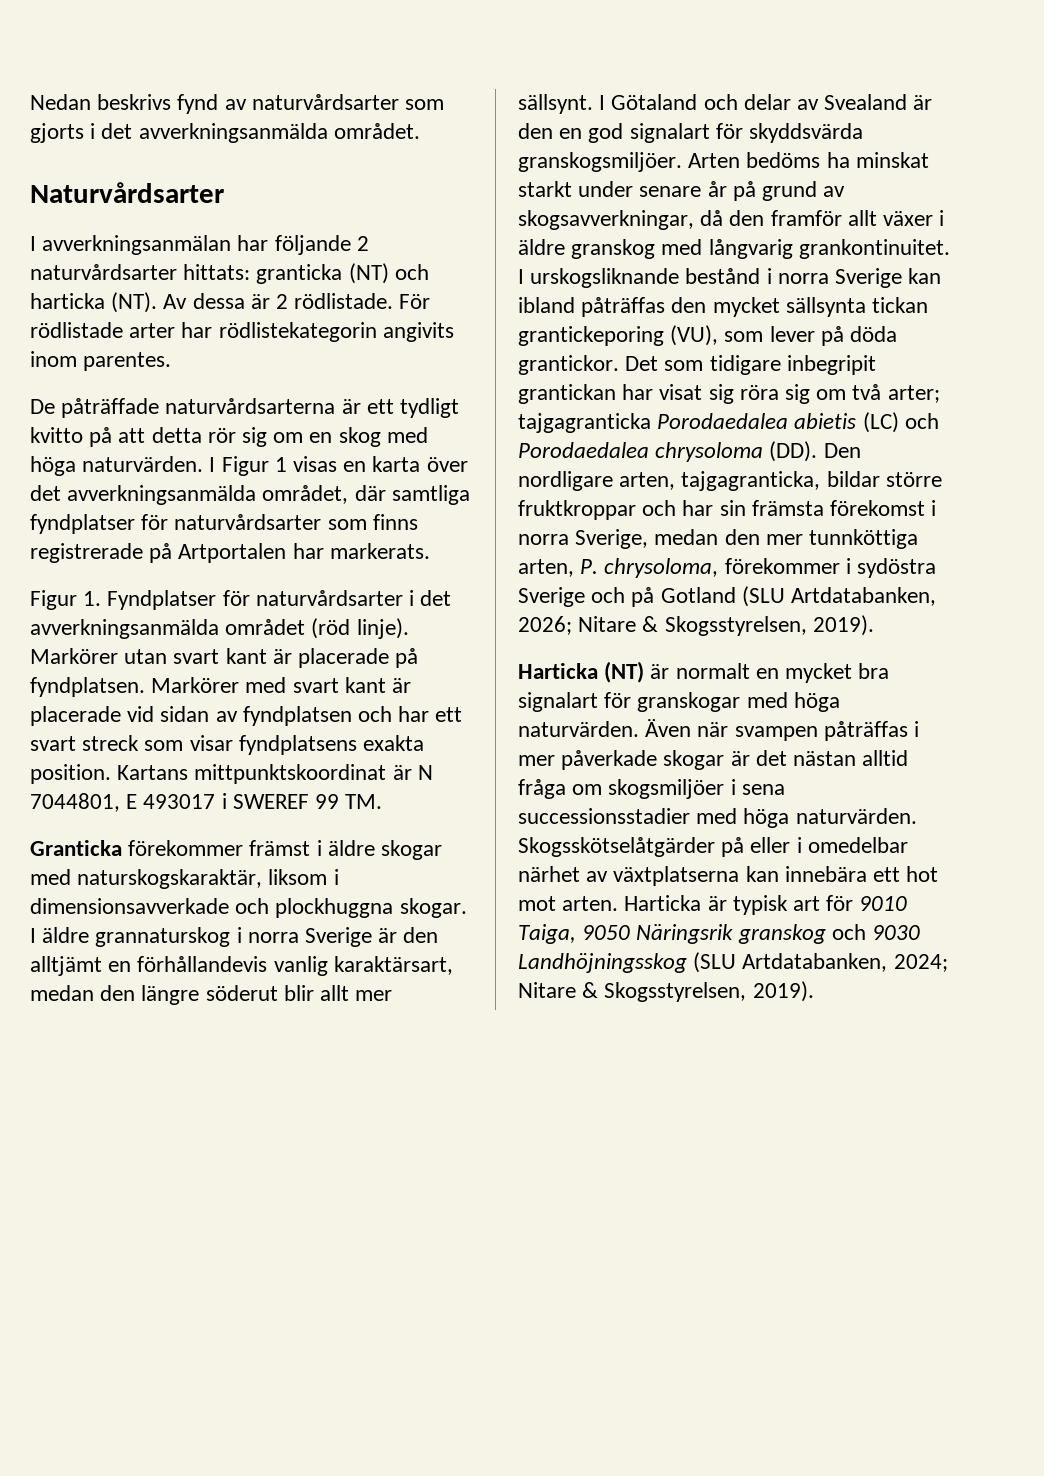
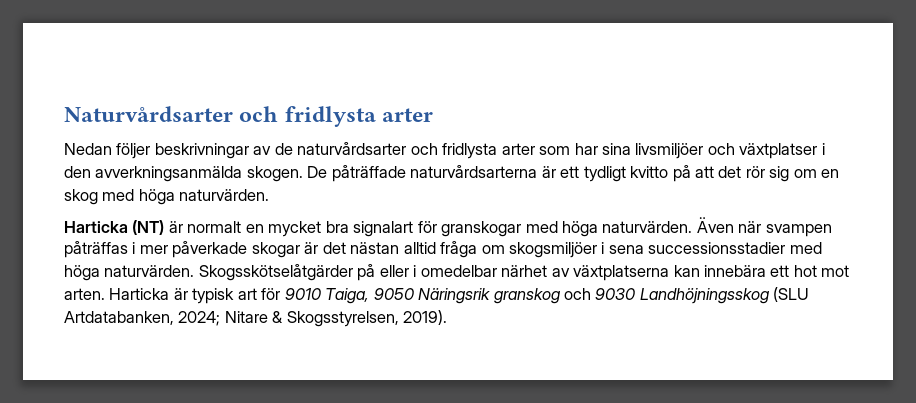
- Nedan beskrivs fynd av naturvårdsarter som gjorts i det avverkningsanmälda området.
- Naturvårdsarter
- I avverkningsanmälan har följande 2 naturvårdsarter hittats: granticka (NT) och harticka (NT). Av dessa är 2 rödlistade. För rödlistade arter har rödlistekategorin angivits inom parentes.
- De påträffade naturvårdsarterna är ett tydligt kvitto på att detta rör sig om en skog med höga naturvärden. I Figur 1 visas en karta över det avverkningsanmälda området, där samtliga fyndplatser för naturvårdsarter som finns registrerade på Artportalen har markerats.
- Figur 1. Fyndplatser för naturvårdsarter i det avverkningsanmälda området (röd linje). Markörer utan svart kant är placerade på fyndplatsen. Markörer med svart kant är placerade vid sidan av fyndplatsen och har ett svart streck som visar fyndplatsens exakta position. Kartans mittpunktskoordinat är N 7044801, E 493017 i SWEREF 99 TM.
- Granticka förekommer främst i äldre skogar med naturskogskaraktär, liksom i dimensionsavverkade och plockhuggna skogar. I äldre grannaturskog i norra Sverige är den alltjämt en förhållandevis vanlig karaktärsart, medan den längre söderut blir allt mer sällsynt. I Götaland och delar av Svealand är den en god signalart för skyddsvärda granskogsmiljöer. Arten bedöms ha minskat starkt under senare år på grund av skogsavverkningar, då den framför allt växer i äldre granskog med långvarig grankontinuitet. I urskogsliknande bestånd i norra Sverige kan ibland påträffas den mycket sällsynta tickan grantickeporing (VU), som lever på döda grantickor. Det som tidigare inbegripit grantickan har visat sig röra sig om två arter; tajgagranticka Porodaedalea abietis (LC) och Porodaedalea chrysoloma (DD). Den nordligare arten, tajgagranticka, bildar större fruktkroppar och har sin främsta förekomst i norra Sverige, medan den mer tunnköttiga arten, P. chrysoloma, förekommer i sydöstra Sverige och på Gotland (SLU Artdatabanken, 2026; Nitare & Skogsstyrelsen, 2019).
+ Naturvårdsarter och fridlysta arter
+ Nedan följer beskrivningar av de naturvårdsarter och fridlysta arter som har sina livsmiljöer och växtplatser i den avverkningsanmälda skogen. De påträffade naturvårdsarterna är ett tydligt kvitto på att det rör sig om en skog med höga naturvärden.

